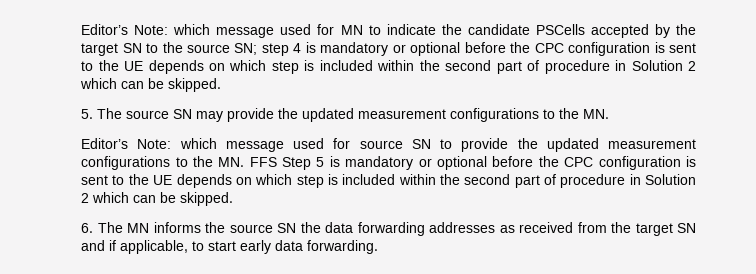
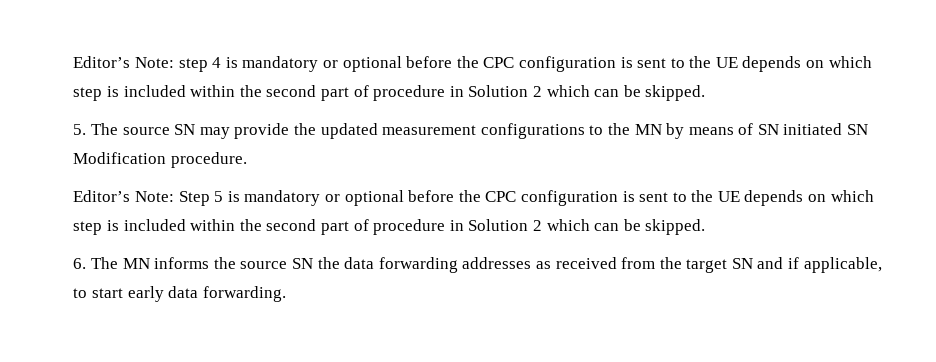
- Editor’s Note: which message used for MN to indicate the candidate PSCells accepted by the target SN to the source SN; step 4 is mandatory or optional before the CPC configuration is sent to the UE depends on which step is included within the second part of procedure in Solution 2 which can be skipped.
+ Editor’s Note: step 4 is mandatory or optional before the CPC configuration is sent to the UE depends on which step is included within the second part of procedure in Solution 2 which can be skipped.
- 5. The source SN may provide the updated measurement configurations to the MN.
- Editor’s Note: which message used for source SN to provide the updated measurement configurations to the MN. FFS Step 5 is mandatory or optional before the CPC configuration is sent to the UE depends on which step is included within the second part of procedure in Solution 2 which can be skipped.
+ 5. The source SN may provide the updated measurement configurations to the MN by means of SN initiated SN Modification procedure.
+ Editor’s Note: Step 5 is mandatory or optional before the CPC configuration is sent to the UE depends on which step is included within the second part of procedure in Solution 2 which can be skipped.

